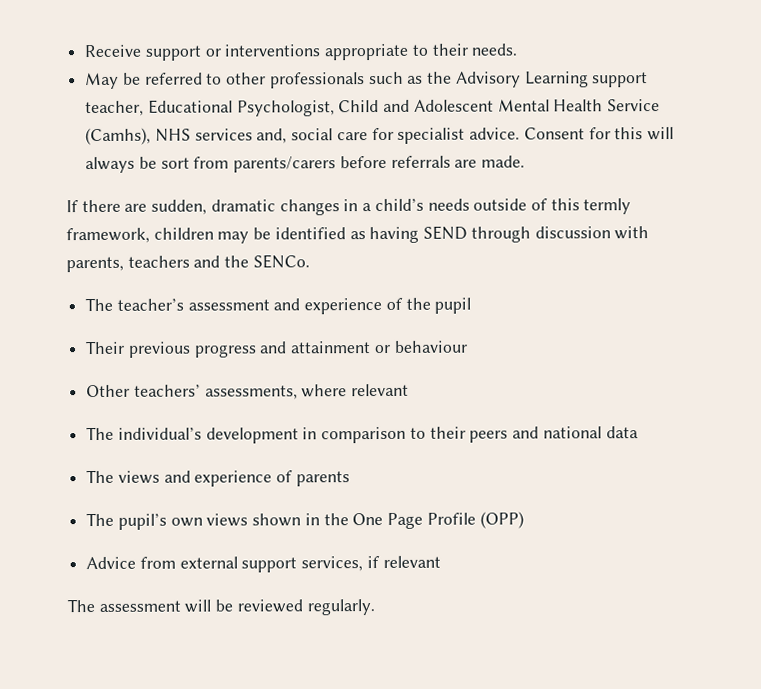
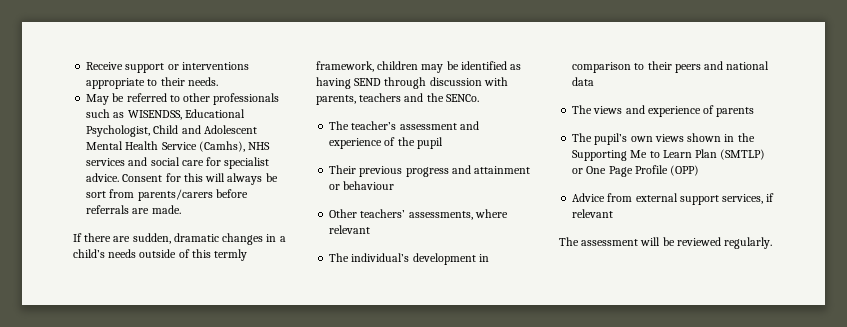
- May be referred to other professionals such as the Advisory Learning support teacher, Educational Psychologist, Child and Adolescent Mental Health Service (Camhs), NHS services and, social care for specialist advice.
+ May be referred to other professionals such as WISENDSS, Educational Psychologist, Child and Adolescent Mental Health Service (Camhs), NHS services and social care for specialist advice.
- The pupil’s own views shown in the One Page Profile (OPP)
+ The pupil’s own views shown in the Supporting Me to Learn Plan (SMTLP) or One Page Profile (OPP)

